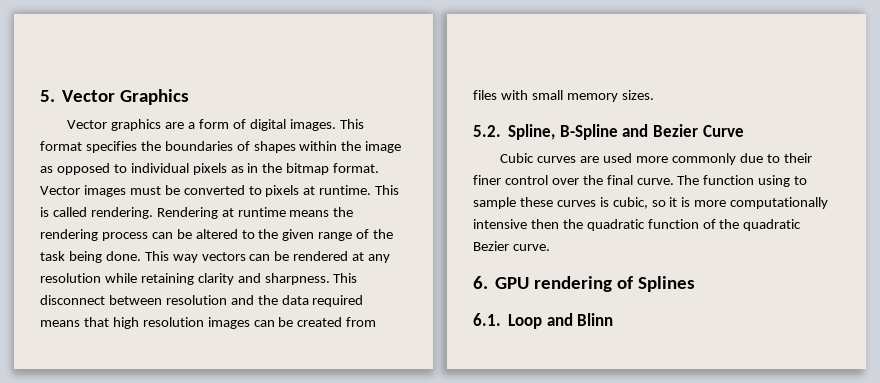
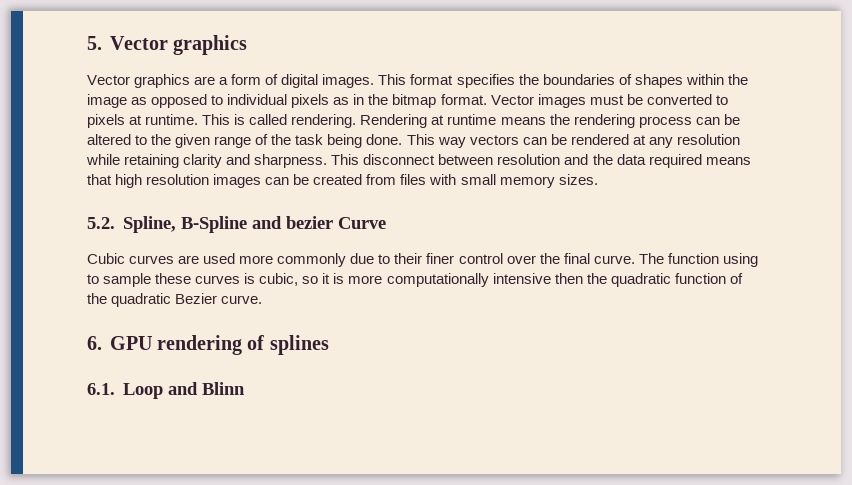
- 5. Vector Graphics
+ 5. Vector graphics
- 5.2. Spline, B-Spline and Bezier Curve
+ 5.2. Spline, B-Spline and bezier Curve
- 6. GPU rendering of Splines
+ 6. GPU rendering of splines

